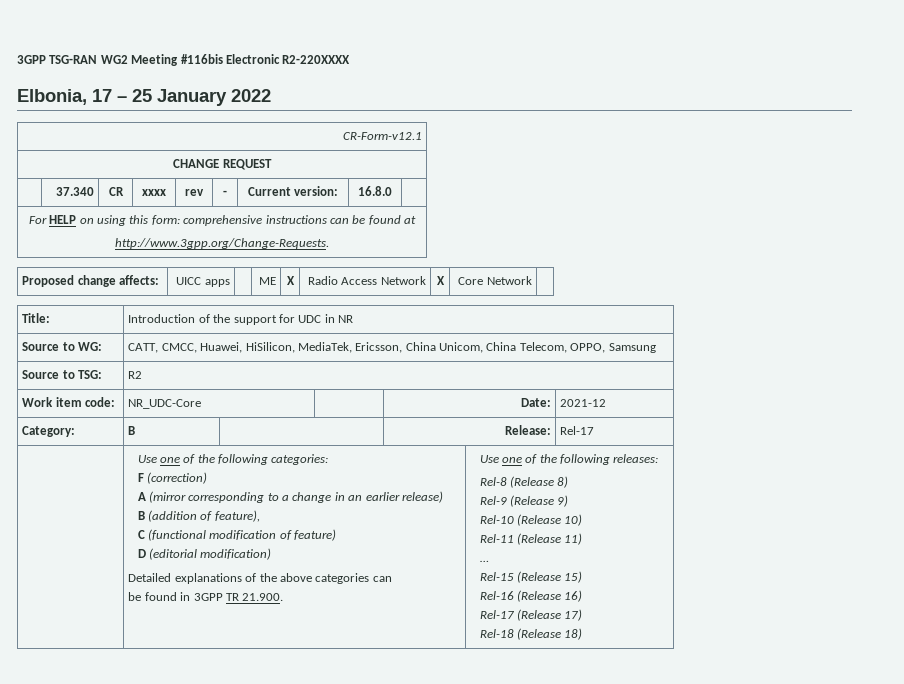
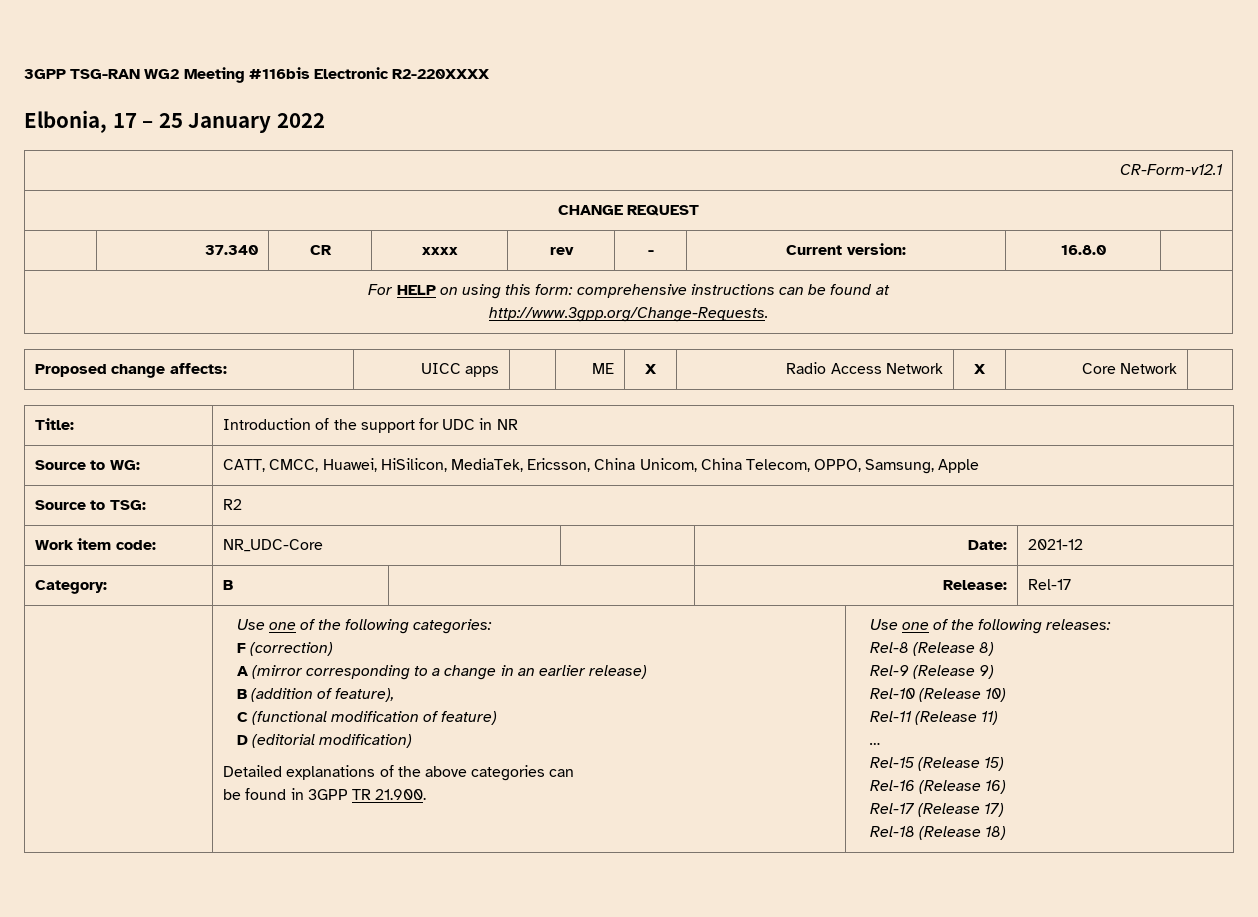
- Source to WG: | CATT, CMCC, Huawei, HiSilicon, MediaTek, Ericsson, China Unicom, China Telecom, OPPO, Samsung
+ Source to WG: | CATT, CMCC, Huawei, HiSilicon, MediaTek, Ericsson, China Unicom, China Telecom, OPPO, Samsung, Apple

